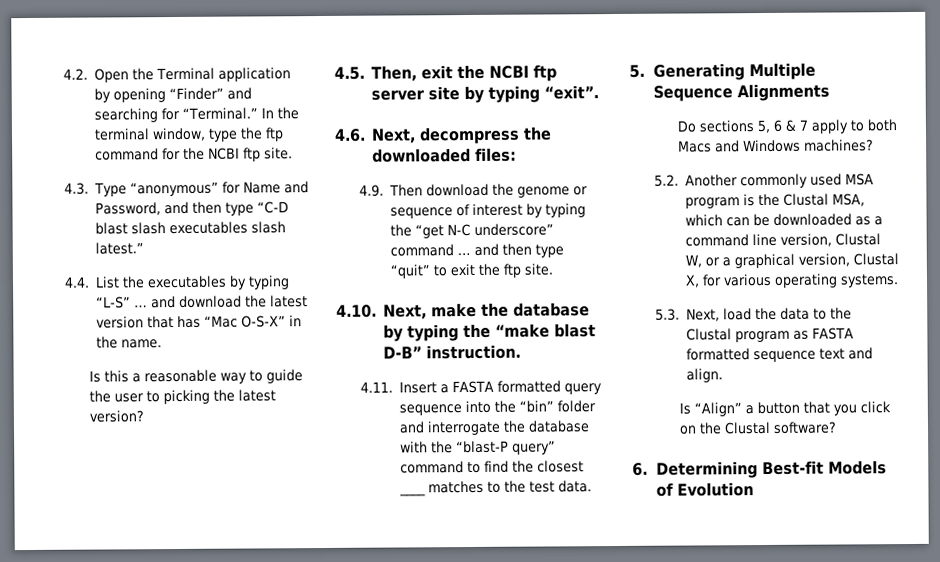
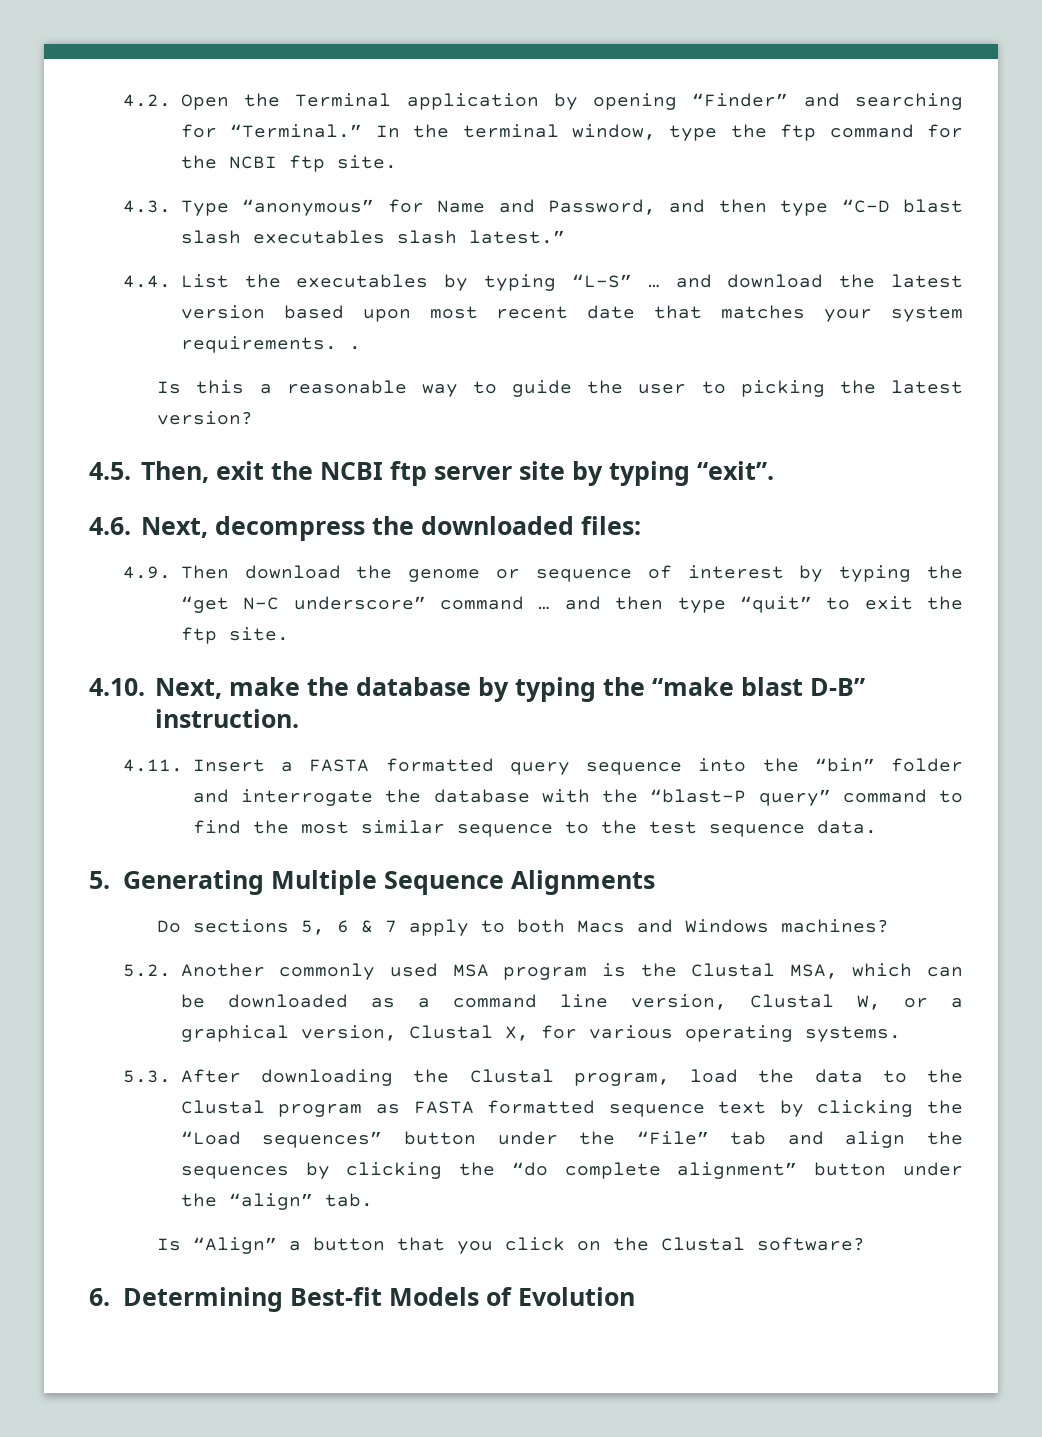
- 4.4. List the executables by typing “L-S” … and download the latest version that has “Mac O-S-X” in the name.
+ 4.4. List the executables by typing “L-S” … and download the latest version based upon most recent date that matches your system requirements. .
- 4.11. Insert a FASTA formatted query sequence into the “bin” folder and interrogate the database with the “blast-P query” command to find the closest ____ matches to the test data.
+ 4.11. Insert a FASTA formatted query sequence into the “bin” folder and interrogate the database with the “blast-P query” command to find the most similar sequence to the test sequence data.
- 5.3. Next, load the data to the Clustal program as FASTA formatted sequence text and align.
+ 5.3. After downloading the Clustal program, load the data to the Clustal program as FASTA formatted sequence text by clicking the “Load sequences” button under the “File” tab and align the sequences by clicking the “do complete alignment” button under the “align” tab.

